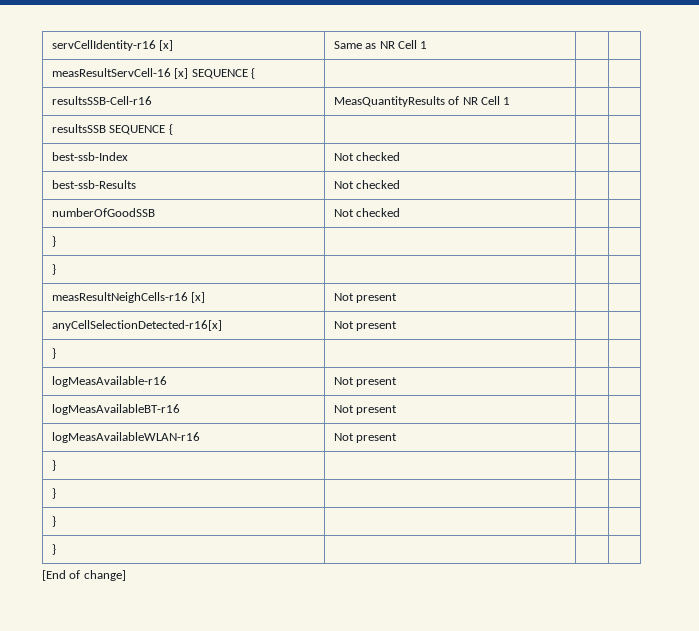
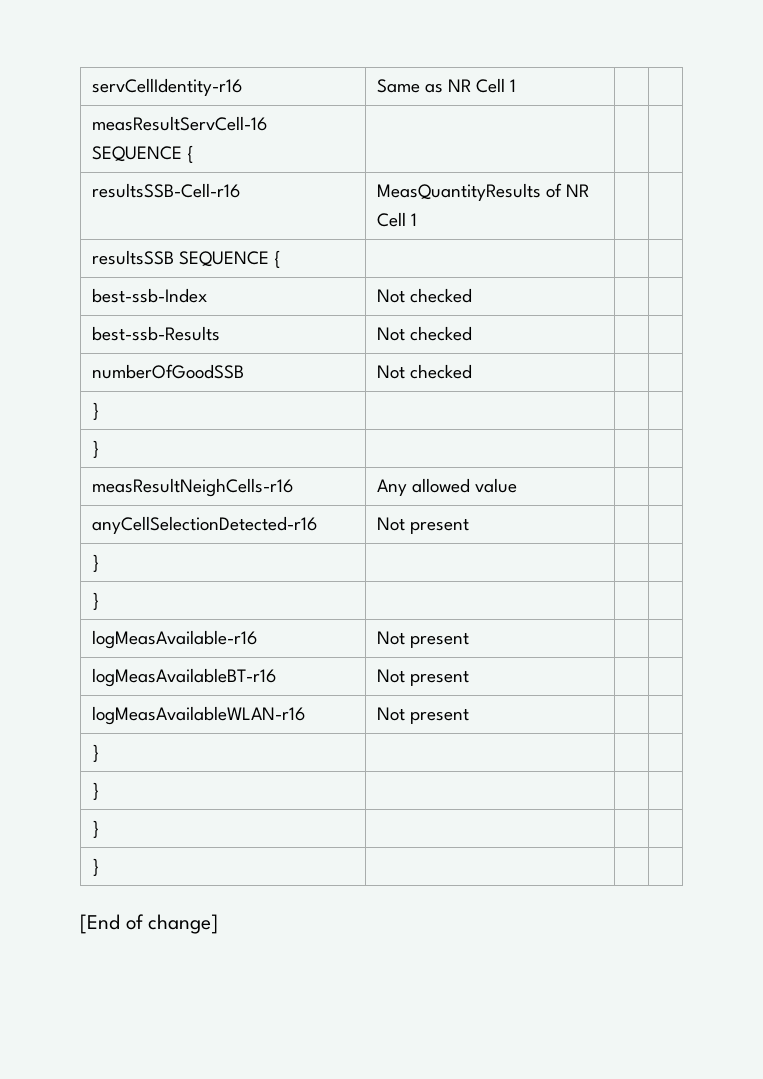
- servCellIdentity-r16 [x] | Same as NR Cell 1 | |
+ servCellIdentity-r16 | Same as NR Cell 1 | |
- measResultServCell-16 [x] SEQUENCE { | | |
+ measResultServCell-16 SEQUENCE { | | |
- measResultNeighCells-r16 [x] | Not present | |
- anyCellSelectionDetected-r16[x] | Not present | |
+ measResultNeighCells-r16 | Any allowed value | |
+ anyCellSelectionDetected-r16 | Not present | |
+ } | | |

